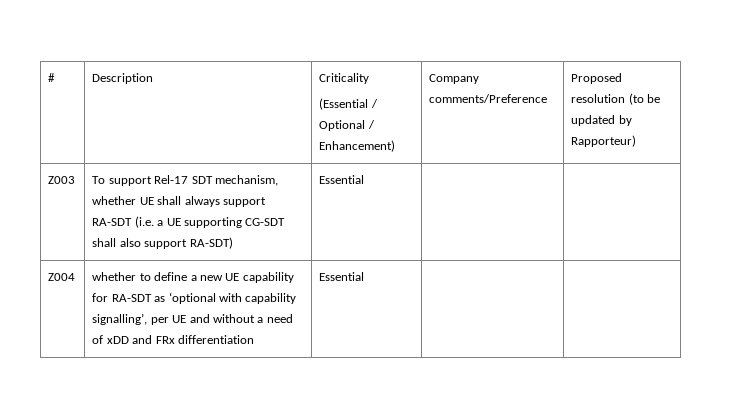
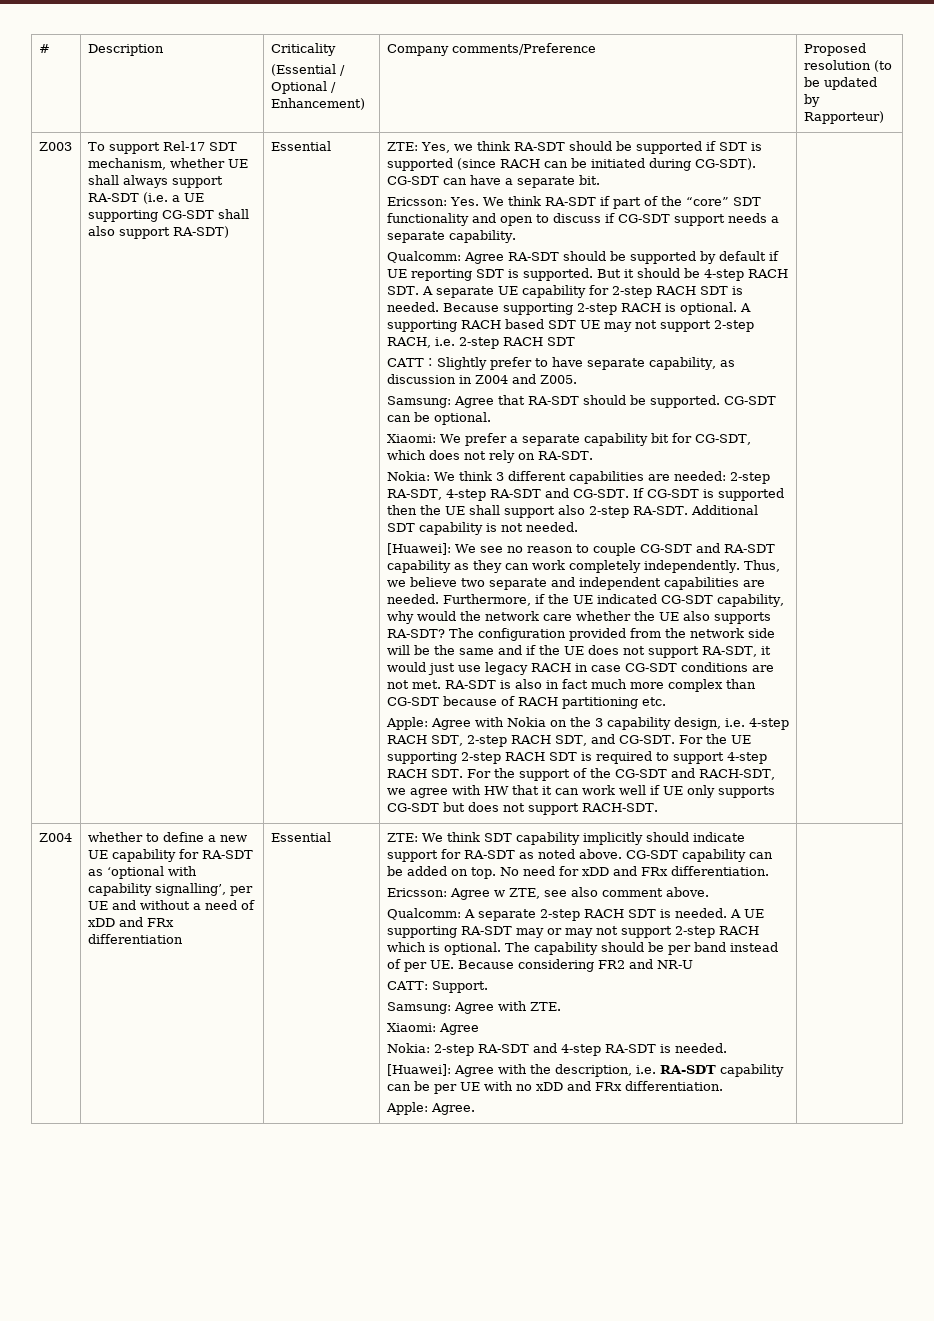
+ ZTE: Yes, we think RA-SDT should be supported if SDT is supported (since RACH can be initiated during CG-SDT). CG-SDT can have a separate bit.
+ Ericsson: Yes. We think RA-SDT if part of the “core” SDT functionality and open to discuss if CG-SDT support needs a separate capability.
+ Qualcomm: Agree RA-SDT should be supported by default if UE reporting SDT is supported. But it should be 4-step RACH SDT. A separate UE capability for 2-step RACH SDT is needed. Because supporting 2-step RACH is optional. A supporting RACH based SDT UE may not support 2-step RACH, i.e. 2-step RACH SDT
+ CATT：Slightly prefer to have separate capability, as discussion in Z004 and Z005.
+ Samsung: Agree that RA-SDT should be supported. CG-SDT can be optional.
+ Xiaomi: We prefer a separate capability bit for CG-SDT, which does not rely on RA-SDT.
+ Nokia: We think 3 different capabilities are needed: 2-step RA-SDT, 4-step RA-SDT and CG-SDT. If CG-SDT is supported then the UE shall support also 2-step RA-SDT. Additional SDT capability is not needed.
+ [Huawei]: We see no reason to couple CG-SDT and RA-SDT capability as they can work completely independently. Thus, we believe two separate and independent capabilities are needed. Furthermore, if the UE indicated CG-SDT capability, why would the network care whether the UE also supports RA-SDT? The configuration provided from the network side will be the same and if the UE does not support RA-SDT, it would just use legacy RACH in case CG-SDT conditions are not met. RA-SDT is also in fact much more complex than CG-SDT because of RACH partitioning etc.
+ Apple: Agree with Nokia on the 3 capability design, i.e. 4-step RACH SDT, 2-step RACH SDT, and CG-SDT. For the UE supporting 2-step RACH SDT is required to support 4-step RACH SDT. For the support of the CG-SDT and RACH-SDT, we agree with HW that it can work well if UE only supports CG-SDT but does not support RACH-SDT.
+ ZTE: We think SDT capability implicitly should indicate support for RA-SDT as noted above. CG-SDT capability can be added on top. No need for xDD and FRx differentiation.
+ Ericsson: Agree w ZTE, see also comment above.
+ Qualcomm: A separate 2-step RACH SDT is needed. A UE supporting RA-SDT may or may not support 2-step RACH which is optional. The capability should be per band instead of per UE. Because considering FR2 and NR-U
+ CATT: Support.
+ Samsung: Agree with ZTE.
+ Xiaomi: Agree
+ Nokia: 2-step RA-SDT and 4-step RA-SDT is needed.
+ [Huawei]: Agree with the description, i.e. RA-SDT capability can be per UE with no xDD and FRx differentiation.
+ Apple: Agree.

